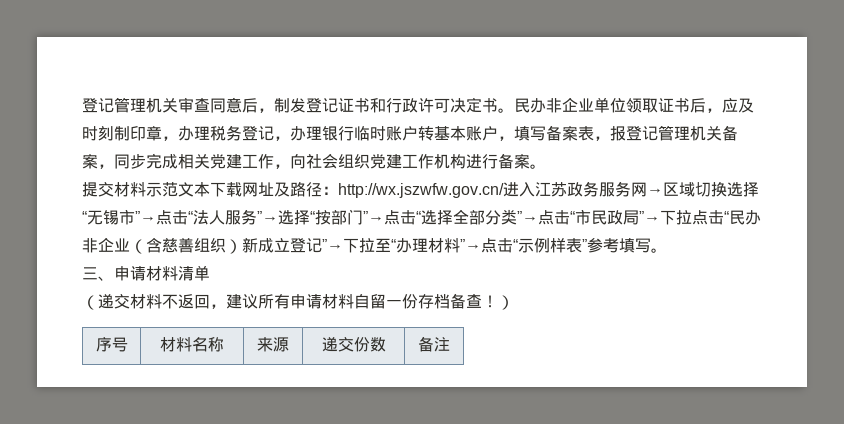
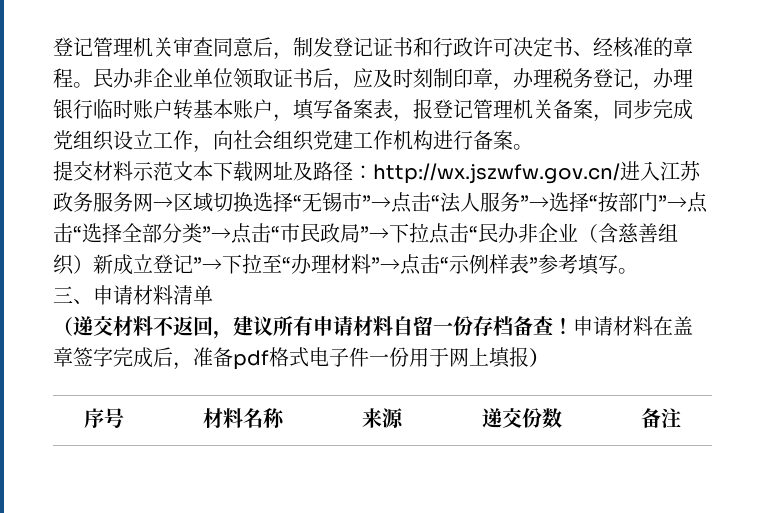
- 登记管理机关审查同意后，制发登记证书和行政许可决定书。
+ 登记管理机关审查同意后，制发登记证书和行政许可决定书、经核准的章程。
- 民办非企业单位领取证书后，应及时刻制印章，办理税务登记，办理银行临时账户转基本账户，填写备案表，报登记管理机关备案，同步完成相关党建工作，向社会组织党建工作机构进行备案。
+ 民办非企业单位领取证书后，应及时刻制印章，办理税务登记，办理银行临时账户转基本账户，填写备案表，报登记管理机关备案，同步完成党组织设立工作，向社会组织党建工作机构进行备案。
- （递交材料不返回，建议所有申请材料自留一份存档备查！）
+ （递交材料不返回，建议所有申请材料自留一份存档备查！申请材料在盖章签字完成后，准备pdf格式电子件一份用于网上填报）

